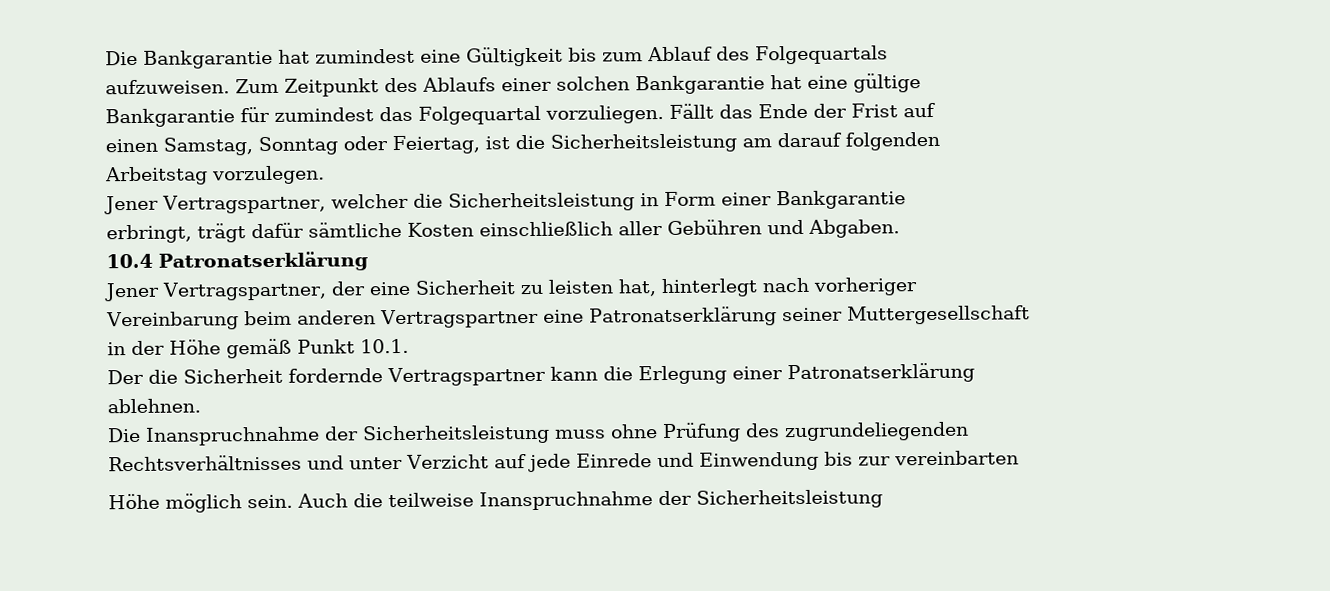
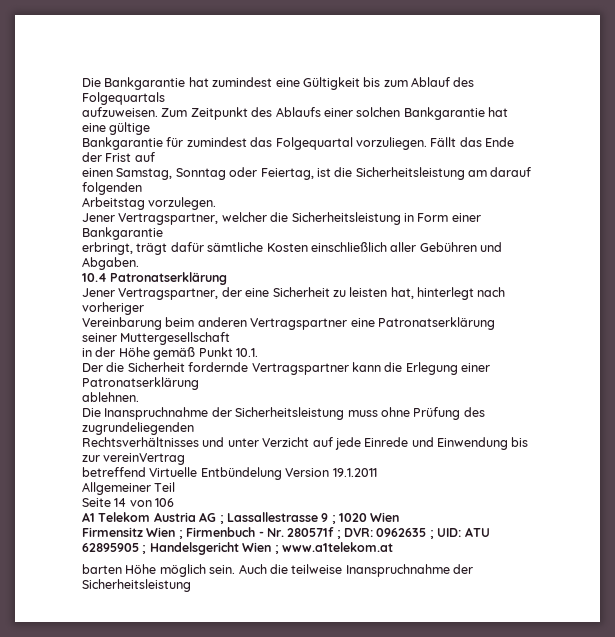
- Rechtsverhältnisses und unter Verzicht auf jede Einrede und Einwendung bis zur vereinbarten
- Höhe möglich sein.
+ Rechtsverhältnisses und unter Verzicht auf jede Einrede und Einwendung bis zur vereinVertrag
+ betreffend Virtuelle Entbündelung Version 19.1.2011
+ Allgemeiner Teil
+ Seite 14 von 106
+ A1 Telekom Austria AG ; Lassallestrasse 9 ; 1020 Wien
+ Firmensitz Wien ; Firmenbuch - Nr. 280571f ; DVR: 0962635 ; UID: ATU 62895905 ; Handelsgericht Wien ; www.a1telekom.at
+ barten Höhe möglich sein.

